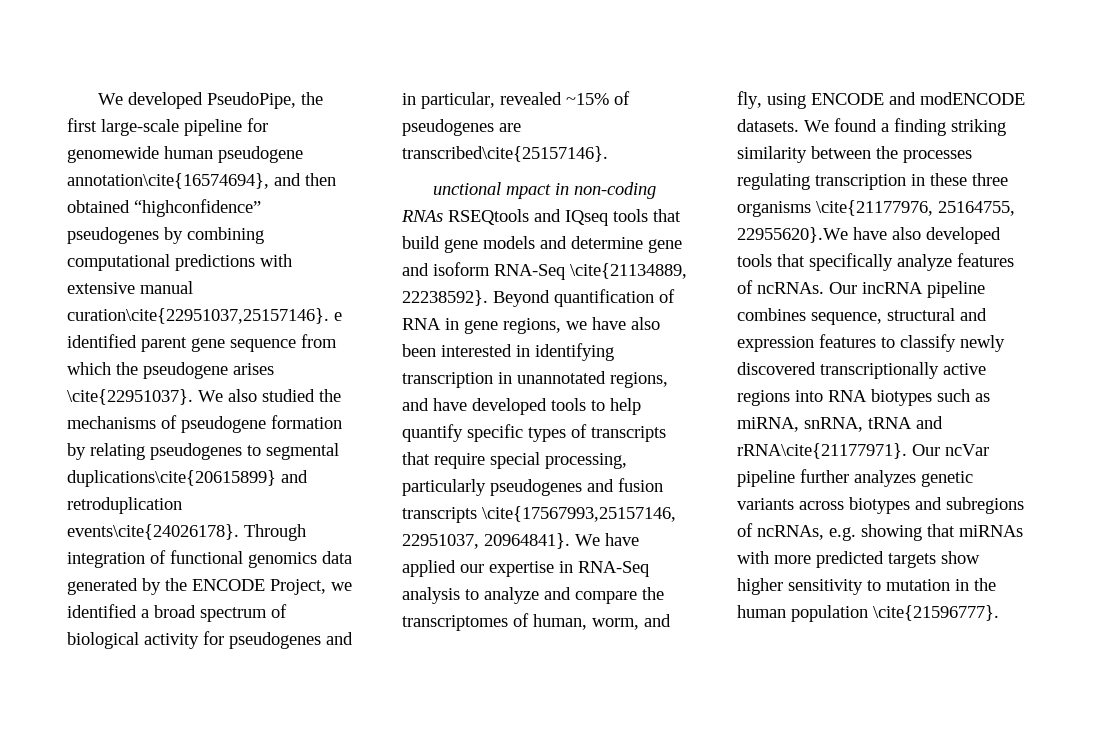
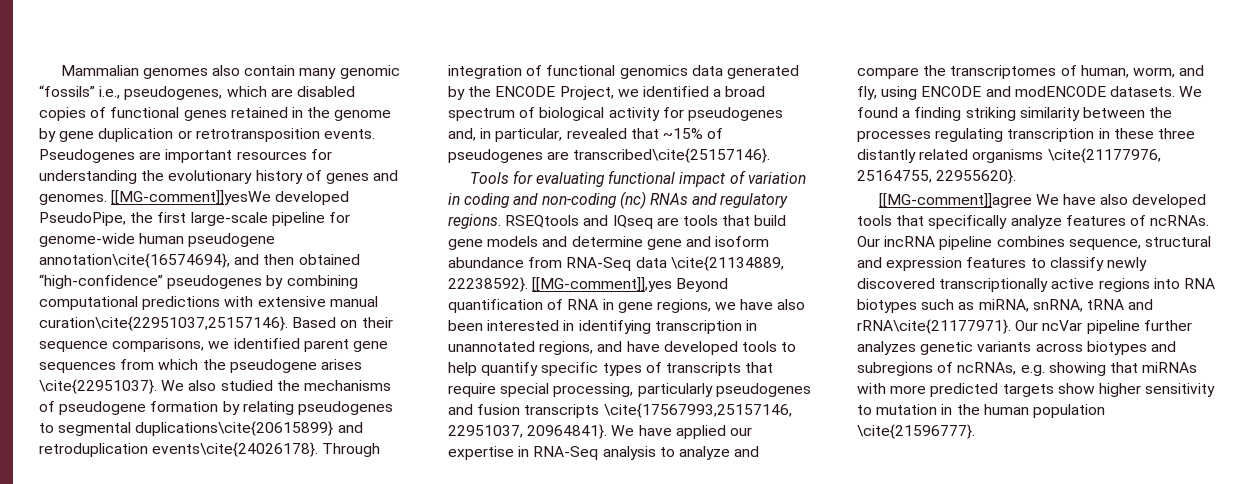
- We developed PseudoPipe, the first large-scale pipeline for genomewide human pseudogene annotation\cite{16574694}, and then obtained “highconfidence” pseudogenes by combining computational predictions with extensive manual curation\cite{22951037,25157146}. e identified parent gene sequence from which the pseudogene arises \cite{22951037}.
+ Mammalian genomes also contain many genomic “fossils” i.e., pseudogenes, which are disabled copies of functional genes retained in the genome by gene duplication or retrotransposition events. Pseudogenes are important resources for understanding the evolutionary history of genes and genomes. [[MG-comment]]yesWe developed PseudoPipe, the first large-scale pipeline for genome-wide human pseudogene annotation\cite{16574694}, and then obtained “high-confidence” pseudogenes by combining computational predictions with extensive manual curation\cite{22951037,25157146}. Based on their sequence comparisons, we identified parent gene sequences from which the pseudogene arises \cite{22951037}.
- Through integration of functional genomics data generated by the ENCODE Project, we identified a broad spectrum of biological activity for pseudogenes and in particular, revealed ~15% of pseudogenes are transcribed\cite{25157146}.
+ Through integration of functional genomics data generated by the ENCODE Project, we identified a broad spectrum of biological activity for pseudogenes and, in particular, revealed that ~15% of pseudogenes are transcribed\cite{25157146}.
- unctional mpact in non-coding RNAs RSEQtools and IQseq tools that build gene models and determine gene and isoform RNA-Seq \cite{21134889, 22238592}.
+ Tools for evaluating functional impact of variation in coding and non-coding (nc) RNAs and regulatory regions. RSEQtools and IQseq are tools that build gene models and determine gene and isoform abundance from RNA-Seq data \cite{21134889, 22238592}.
- Beyond quantification of RNA in gene regions, we have also been interested in identifying transcription in unannotated regions, and have developed tools to help quantify specific types of transcripts that require special processing, particularly pseudogenes and fusion transcripts \cite{17567993,25157146, 22951037, 20964841}.
+ [[MG-comment]],yes Beyond quantification of RNA in gene regions, we have also been interested in identifying transcription in unannotated regions, and have developed tools to help quantify specific types of transcripts that require special processing, particularly pseudogenes and fusion transcripts \cite{17567993,25157146, 22951037, 20964841}.
- We found a finding striking similarity between the processes regulating transcription in these three organisms \cite{21177976, 25164755, 22955620}.We have also developed tools that specifically analyze features of ncRNAs.
+ We found a finding striking similarity between the processes regulating transcription in these three distantly related organisms \cite{21177976, 25164755, 22955620}.
+ [[MG-comment]]agree We have also developed tools that specifically analyze features of ncRNAs.

